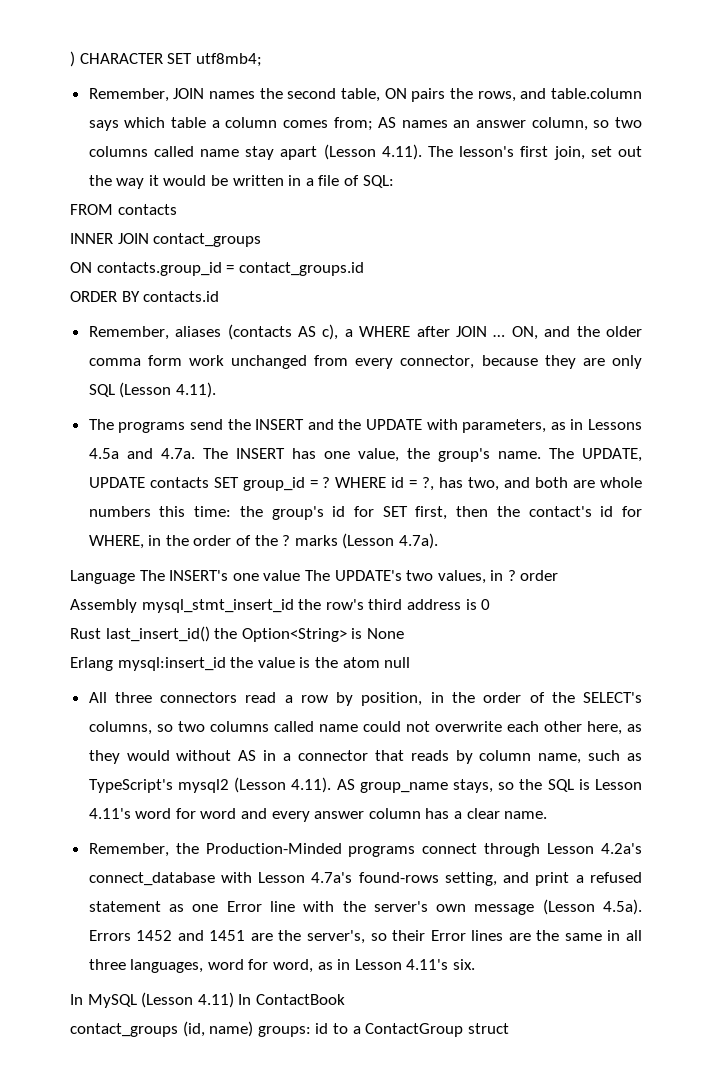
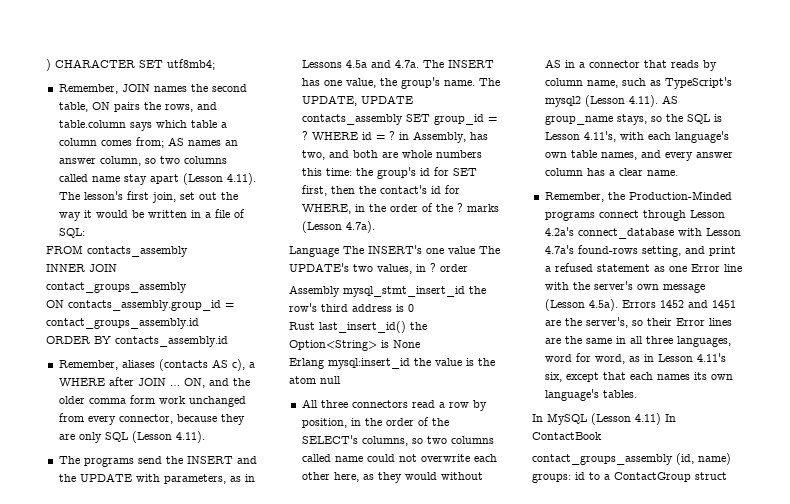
- FROM contacts
+ FROM contacts_assembly
- INNER JOIN contact_groups
- ON contacts.group_id = contact_groups.id
+ INNER JOIN contact_groups_assembly
+ ON contacts_assembly.group_id = contact_groups_assembly.id
- ORDER BY contacts.id
+ ORDER BY contacts_assembly.id
- The UPDATE, UPDATE contacts SET group_id = ?
+ The UPDATE, UPDATE contacts_assembly SET group_id = ?
- WHERE id = ?, has two, and both are whole numbers this time: the group's id for SET first, then the contact's id for WHERE, in the order of the ? marks (Lesson 4.7a).
+ WHERE id = ? in Assembly, has two, and both are whole numbers this time: the group's id for SET first, then the contact's id for WHERE, in the order of the ? marks (Lesson 4.7a).
- All three connectors read a row by position, in the order of the SELECT's columns, so two columns called name could not overwrite each other here, as they would without AS in a connector that reads by column name, such as TypeScript's mysql2 (Lesson 4.11). AS group_name stays, so the SQL is Lesson 4.11's word for word and every answer column has a clear name.
+ All three connectors read a row by position, in the order of the SELECT's columns, so two columns called name could not overwrite each other here, as they would without AS in a connector that reads by column name, such as TypeScript's mysql2 (Lesson 4.11). AS group_name stays, so the SQL is Lesson 4.11's, with each language's own table names, and every answer column has a clear name.
- Remember, the Production-Minded programs connect through Lesson 4.2a's connect_database with Lesson 4.7a's found-rows setting, and print a refused statement as one Error line with the server's own message (Lesson 4.5a). Errors 1452 and 1451 are the server's, so their Error lines are the same in all three languages, word for word, as in Lesson 4.11's six.
+ Remember, the Production-Minded programs connect through Lesson 4.2a's connect_database with Lesson 4.7a's found-rows setting, and print a refused statement as one Error line with the server's own message (Lesson 4.5a). Errors 1452 and 1451 are the server's, so their Error lines are the same in all three languages, word for word, as in Lesson 4.11's six, except that each names its own language's tables.
- contact_groups (id, name) groups: id to a ContactGroup struct
+ contact_groups_assembly (id, name) groups: id to a ContactGroup struct

